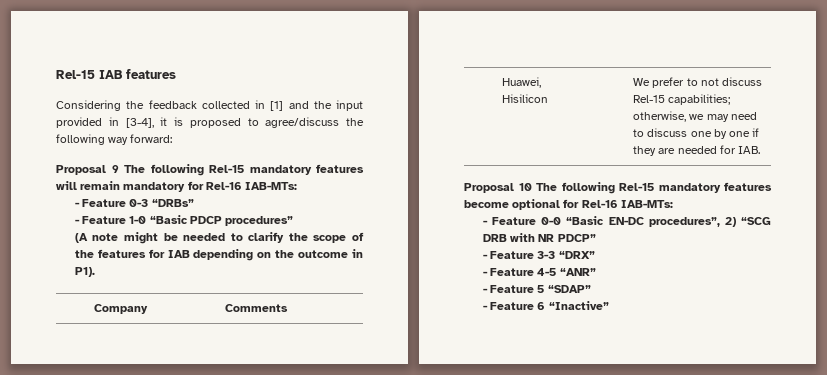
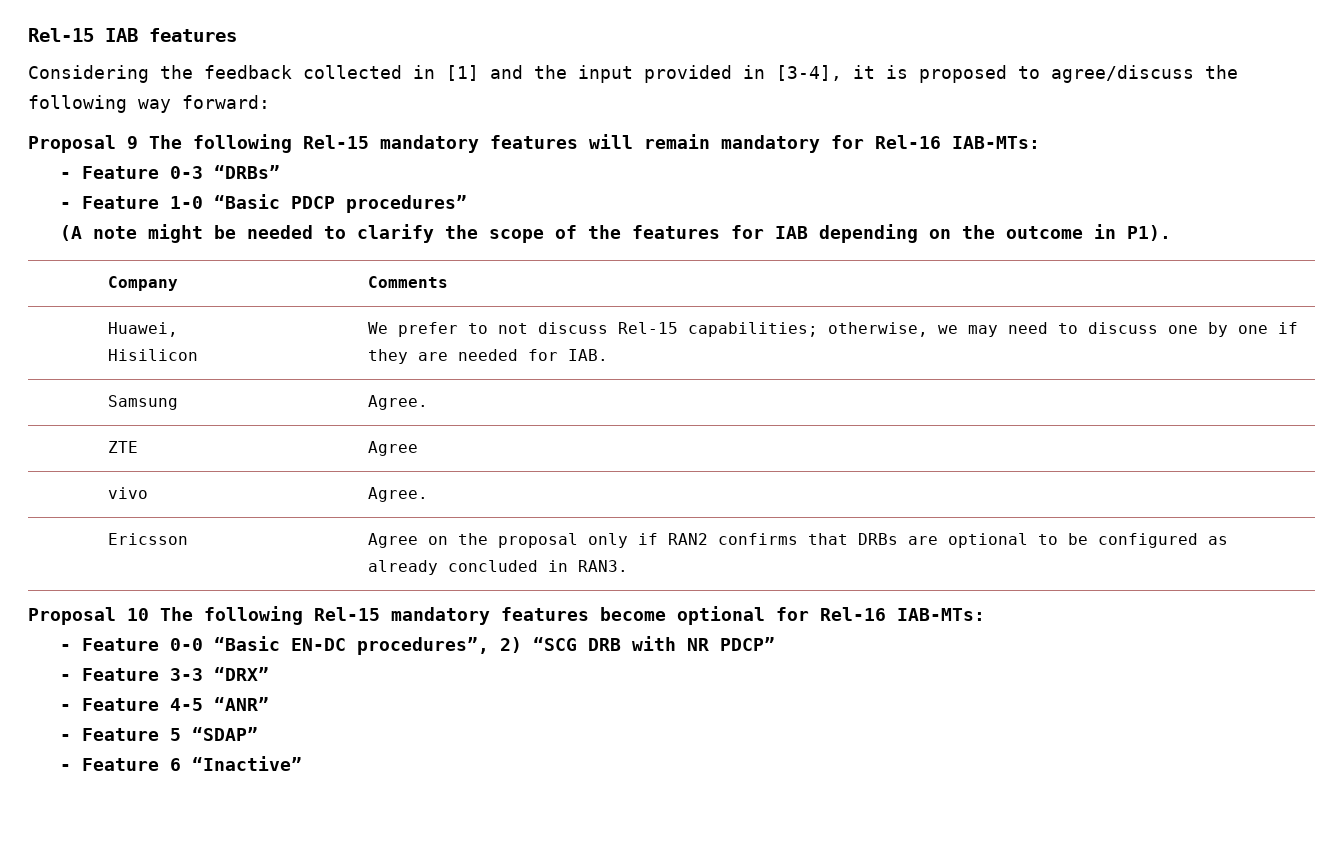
+ Samsung | Agree.
+ ZTE | Agree
+ vivo | Agree.
+ Ericsson | Agree on the proposal only if RAN2 confirms that DRBs are optional to be configured as already concluded in RAN3.

